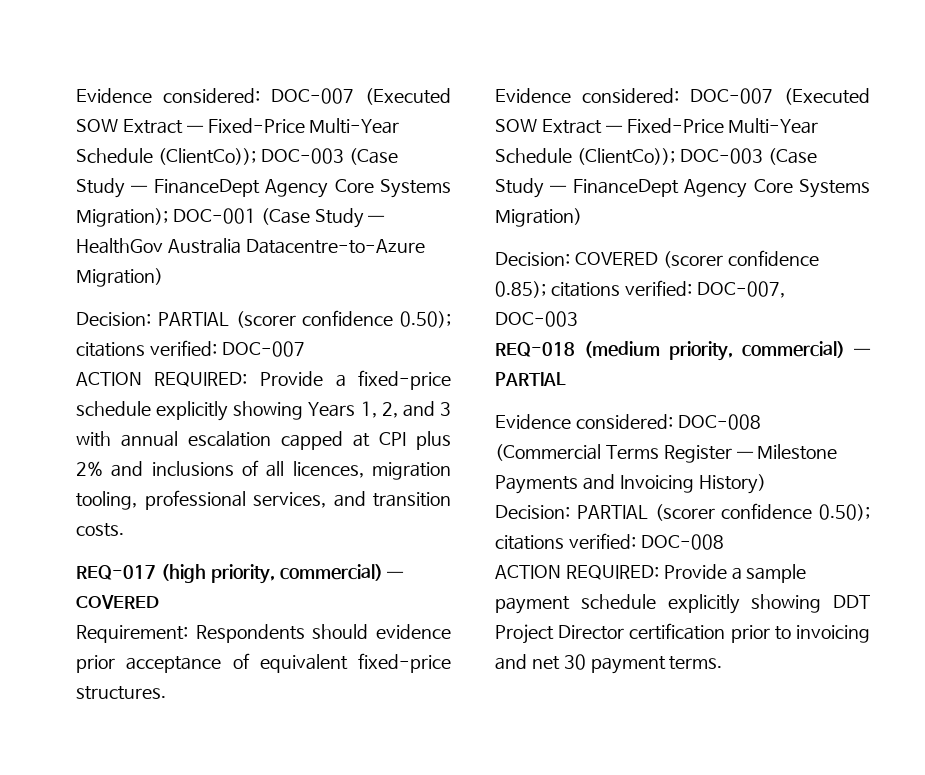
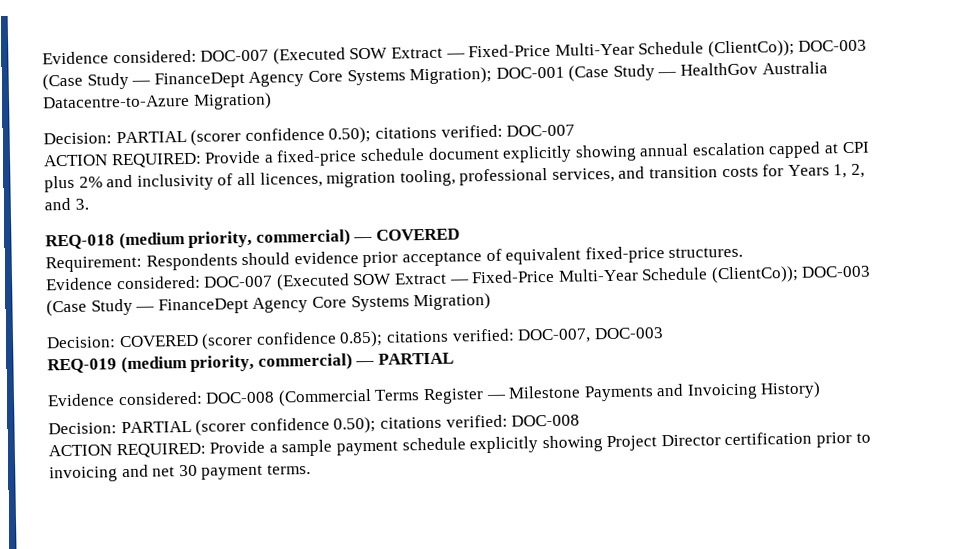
- ACTION REQUIRED: Provide a fixed-price schedule explicitly showing Years 1, 2, and 3 with annual escalation capped at CPI plus 2% and inclusions of all licences, migration tooling, professional services, and transition costs.
- REQ-017 (high priority, commercial) — COVERED
+ ACTION REQUIRED: Provide a fixed-price schedule document explicitly showing annual escalation capped at CPI plus 2% and inclusivity of all licences, migration tooling, professional services, and transition costs for Years 1, 2, and 3.
+ REQ-018 (medium priority, commercial) — COVERED
- REQ-018 (medium priority, commercial) — PARTIAL
+ REQ-019 (medium priority, commercial) — PARTIAL
- ACTION REQUIRED: Provide a sample payment schedule explicitly showing DDT Project Director certification prior to invoicing and net 30 payment terms.
+ ACTION REQUIRED: Provide a sample payment schedule explicitly showing Project Director certification prior to invoicing and net 30 payment terms.

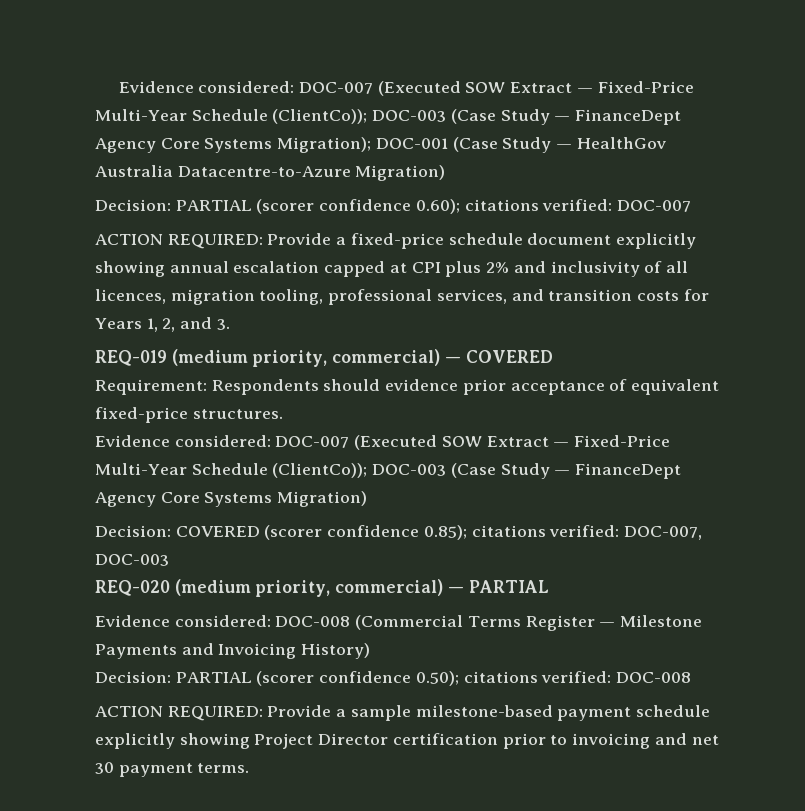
- Decision: PARTIAL (scorer confidence 0.50); citations verified: DOC-007
+ Decision: PARTIAL (scorer confidence 0.60); citations verified: DOC-007
- REQ-018 (medium priority, commercial) — COVERED
+ REQ-019 (medium priority, commercial) — COVERED
- REQ-019 (medium priority, commercial) — PARTIAL
+ REQ-020 (medium priority, commercial) — PARTIAL
- ACTION REQUIRED: Provide a sample payment schedule explicitly showing Project Director certification prior to invoicing and net 30 payment terms.
+ ACTION REQUIRED: Provide a sample milestone-based payment schedule explicitly showing Project Director certification prior to invoicing and net 30 payment terms.

